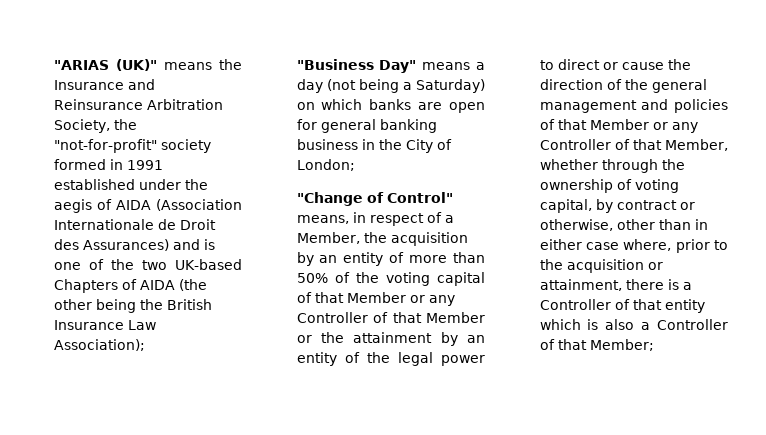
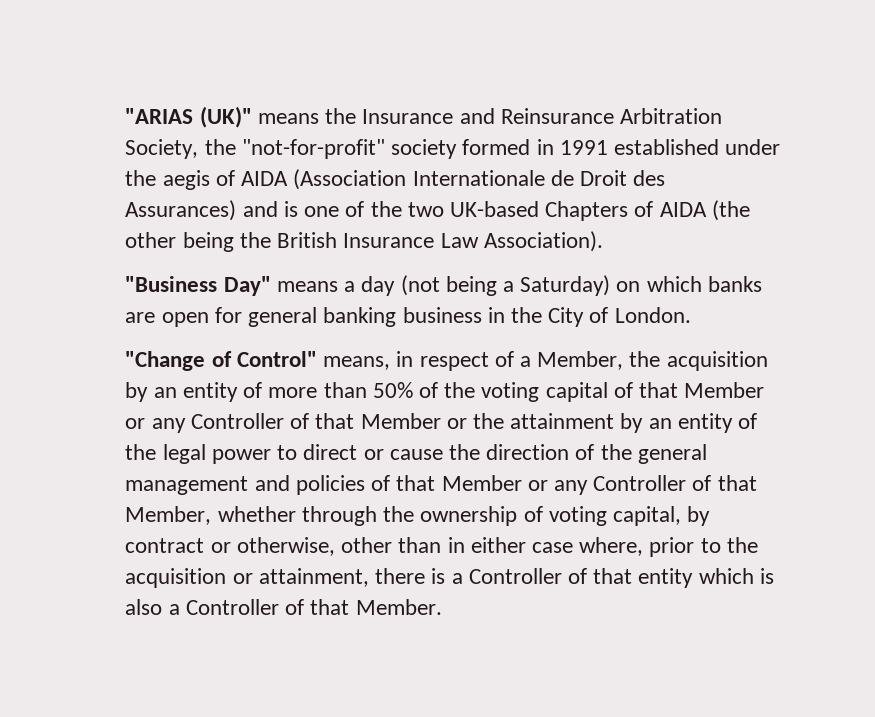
- "ARIAS (UK)" means the Insurance and Reinsurance Arbitration Society, the "not-for-profit" society formed in 1991 established under the aegis of AIDA (Association Internationale de Droit des Assurances) and is one of the two UK-based Chapters of AIDA (the other being the British Insurance Law Association);
+ "ARIAS (UK)" means the Insurance and Reinsurance Arbitration Society, the "not-for-profit" society formed in 1991 established under the aegis of AIDA (Association Internationale de Droit des Assurances) and is one of the two UK-based Chapters of AIDA (the other being the British Insurance Law Association).
- "Business Day" means a day (not being a Saturday) on which banks are open for general banking business in the City of London;
+ "Business Day" means a day (not being a Saturday) on which banks are open for general banking business in the City of London.
- "Change of Control" means, in respect of a Member, the acquisition by an entity of more than 50% of the voting capital of that Member or any Controller of that Member or the attainment by an entity of the legal power to direct or cause the direction of the general management and policies of that Member or any Controller of that Member, whether through the ownership of voting capital, by contract or otherwise, other than in either case where, prior to the acquisition or attainment, there is a Controller of that entity which is also a Controller of that Member;
+ "Change of Control" means, in respect of a Member, the acquisition by an entity of more than 50% of the voting capital of that Member or any Controller of that Member or the attainment by an entity of the legal power to direct or cause the direction of the general management and policies of that Member or any Controller of that Member, whether through the ownership of voting capital, by contract or otherwise, other than in either case where, prior to the acquisition or attainment, there is a Controller of that entity which is also a Controller of that Member.

